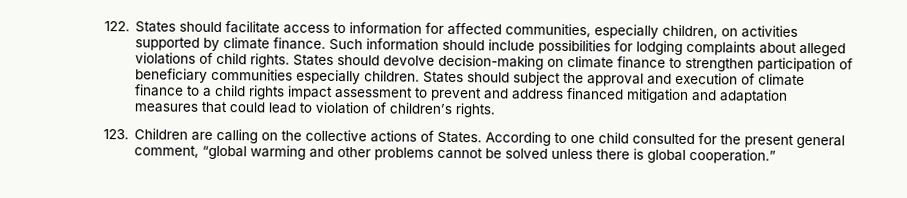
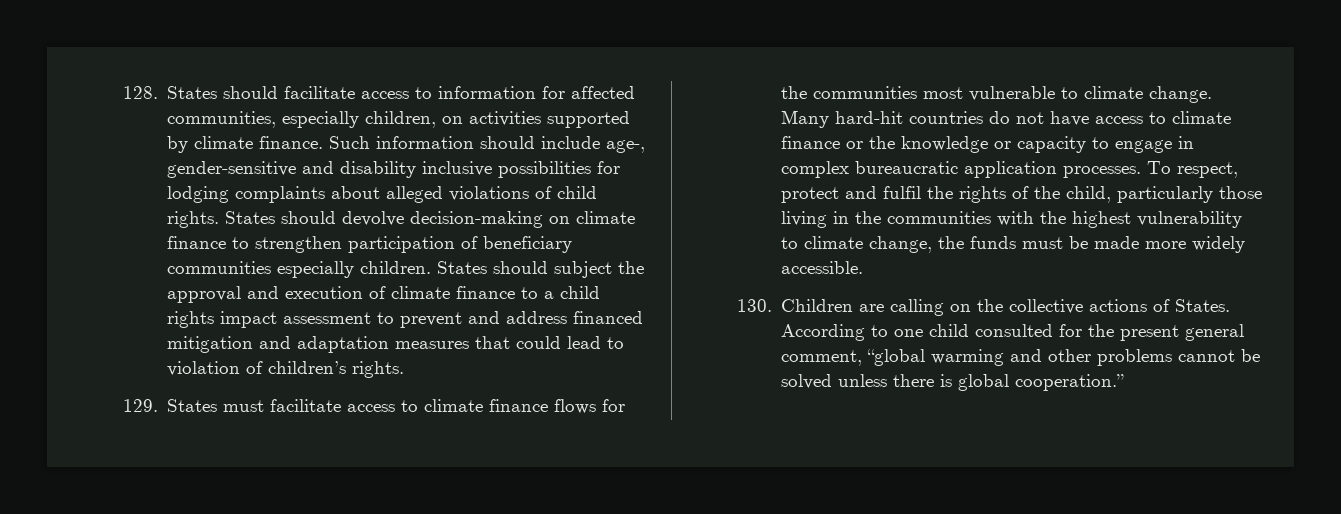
- 122. States should facilitate access to information for affected communities, especially children, on activities supported by climate finance.
+ 128. States should facilitate access to information for affected communities, especially children, on activities supported by climate finance.
- Such information should include possibilities for lodging complaints about alleged violations of child rights.
+ Such information should include age-, gender-sensitive and disability inclusive possibilities for lodging complaints about alleged violations of child rights.
- 123. Children are calling on the collective actions of States.
+ 129. States must facilitate access to climate finance flows for the communities most vulnerable to climate change. Many hard-hit countries do not have access to climate finance or the knowledge or capacity to engage in complex bureaucratic application processes. To respect, protect and fulfil the rights of the child, particularly those living in the communities with the highest vulnerability to climate change, the funds must be made more widely accessible.
+ 130. Children are calling on the collective actions of States.

